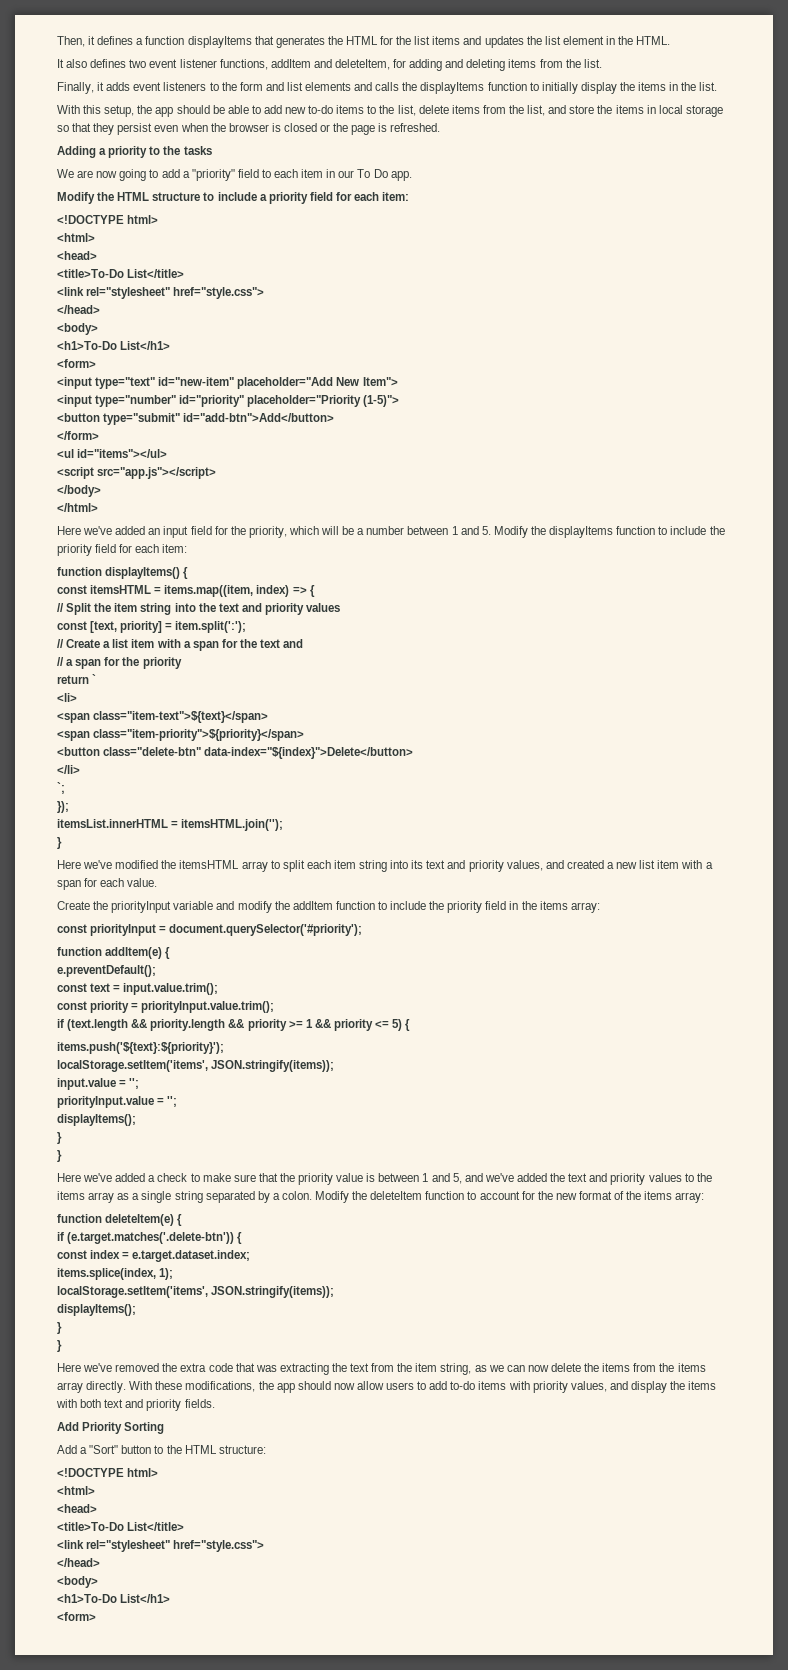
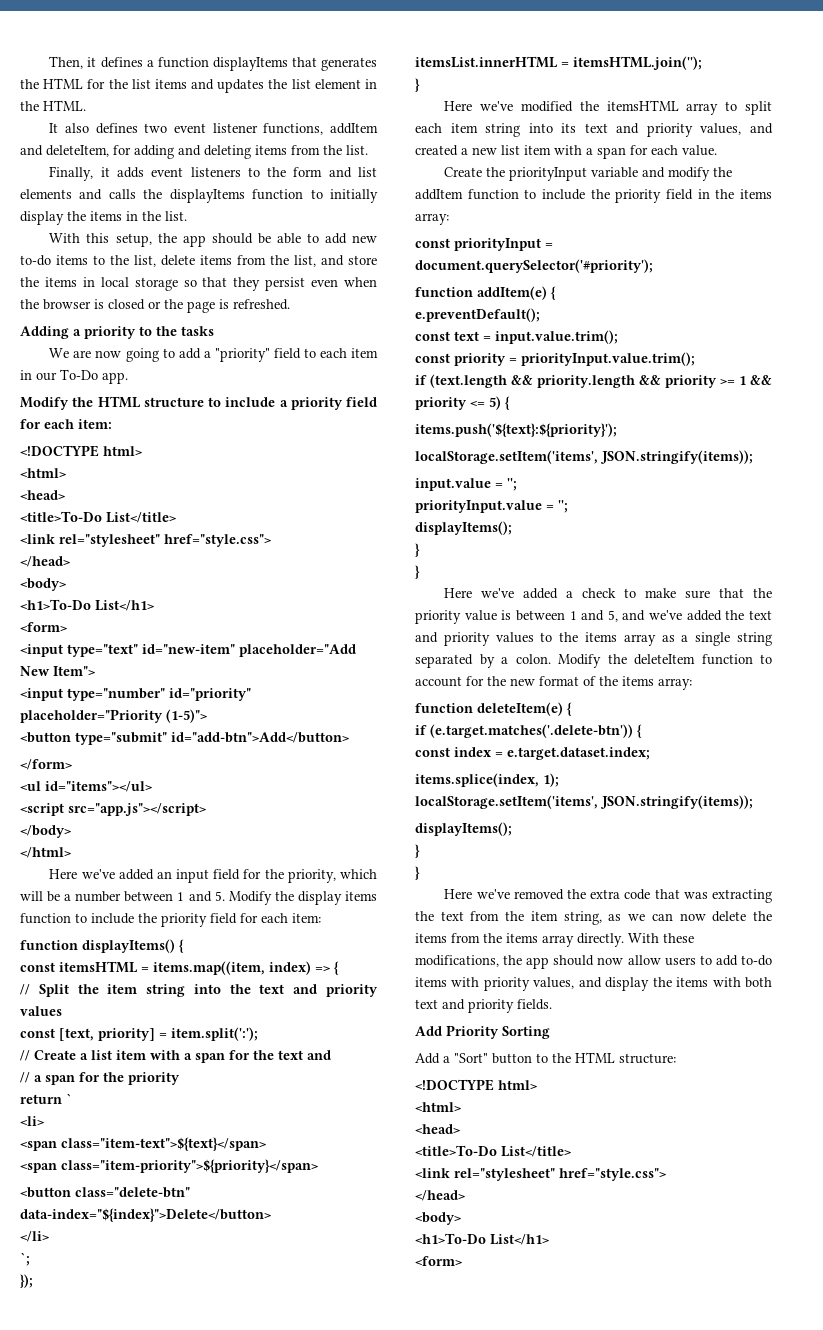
- We are now going to add a "priority" field to each item in our To Do app.
+ We are now going to add a "priority" field to each item in our To-Do app.
- Here we've added an input field for the priority, which will be a number between 1 and 5. Modify the displayItems function to include the priority field for each item:
+ Here we've added an input field for the priority, which will be a number between 1 and 5. Modify the display items function to include the priority field for each item:

